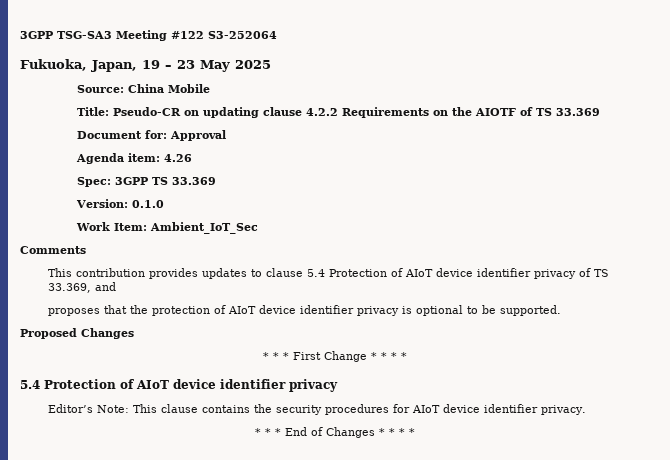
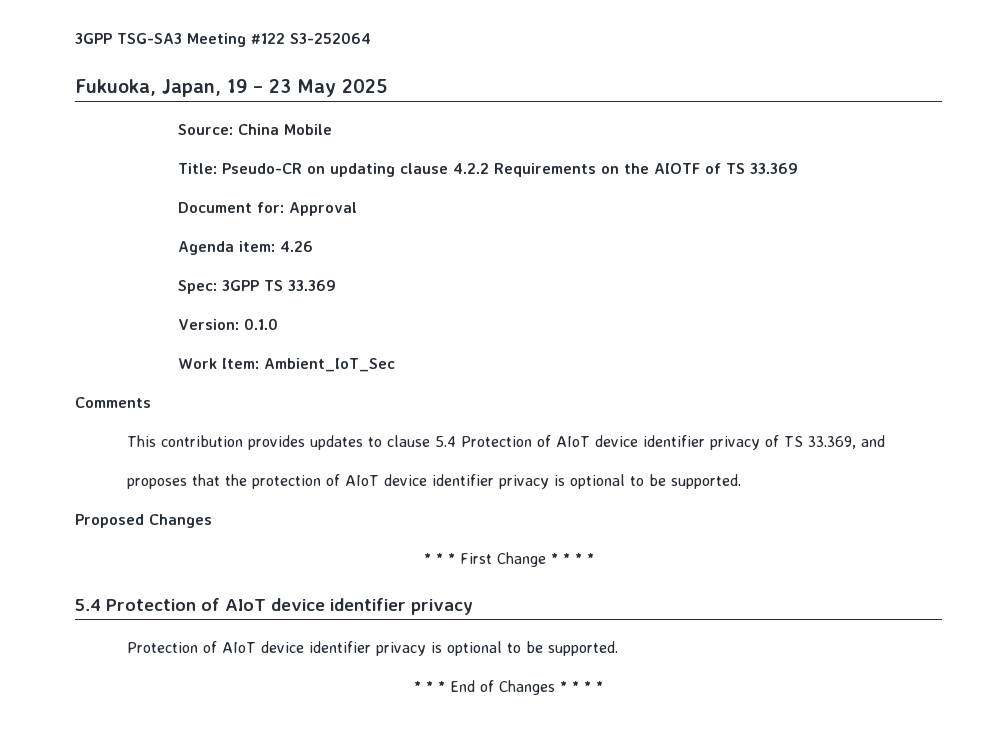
- Editor’s Note: This clause contains the security procedures for AIoT device identifier privacy.
+ Protection of AIoT device identifier privacy is optional to be supported.

